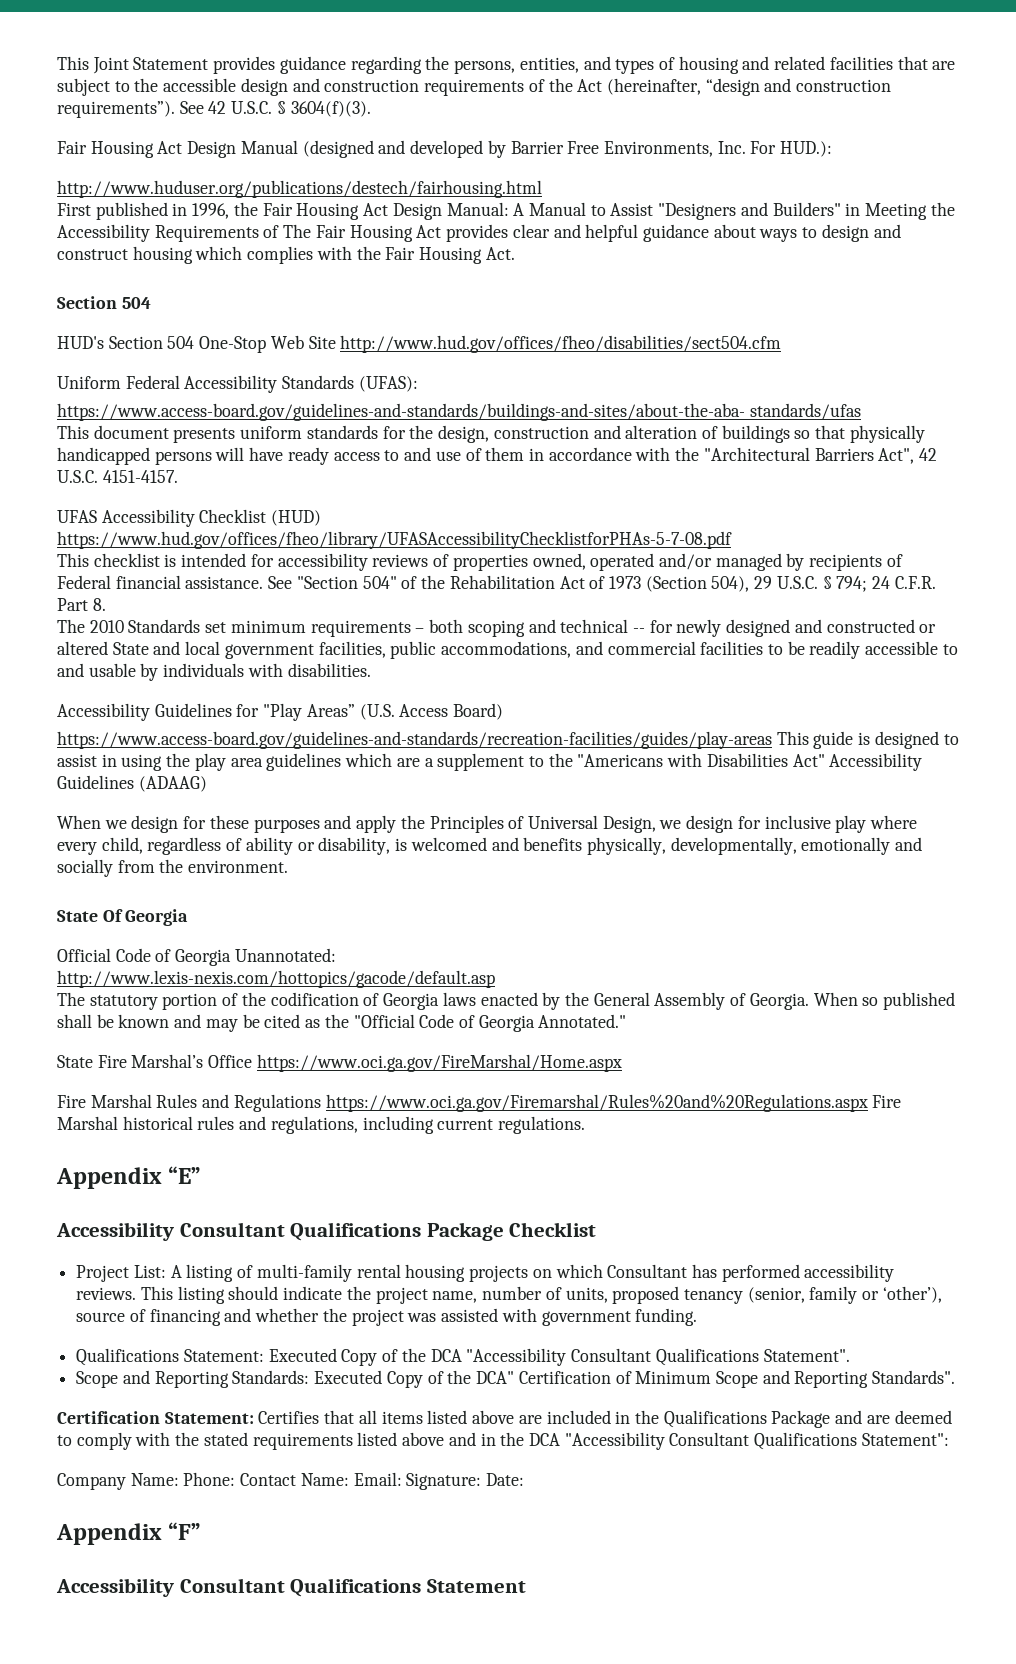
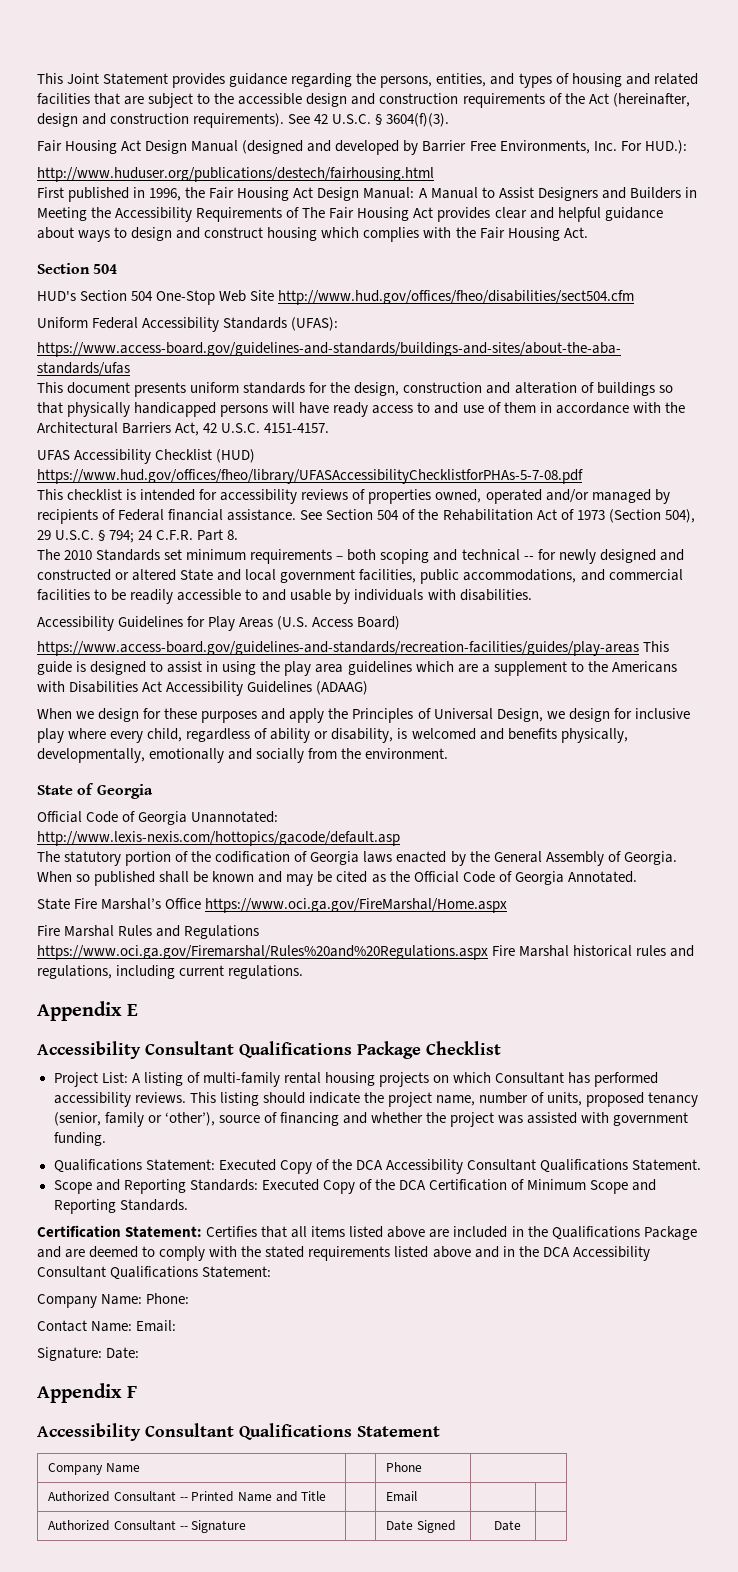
- This Joint Statement provides guidance regarding the persons, entities, and types of housing and related facilities that are subject to the accessible design and construction requirements of the Act (hereinafter, “design and construction requirements”).
+ This Joint Statement provides guidance regarding the persons, entities, and types of housing and related facilities that are subject to the accessible design and construction requirements of the Act (hereinafter, design and construction requirements).
- First published in 1996, the Fair Housing Act Design Manual: A Manual to Assist "Designers and Builders" in Meeting the Accessibility Requirements of The Fair Housing Act provides clear and helpful guidance about ways to design and construct housing which complies with the Fair Housing Act.
+ First published in 1996, the Fair Housing Act Design Manual: A Manual to Assist Designers and Builders in Meeting the Accessibility Requirements of The Fair Housing Act provides clear and helpful guidance about ways to design and construct housing which complies with the Fair Housing Act.
- This document presents uniform standards for the design, construction and alteration of buildings so that physically handicapped persons will have ready access to and use of them in accordance with the "Architectural Barriers Act", 42 U.S.C. 4151-4157.
+ This document presents uniform standards for the design, construction and alteration of buildings so that physically handicapped persons will have ready access to and use of them in accordance with the Architectural Barriers Act, 42 U.S.C. 4151-4157.
- See "Section 504" of the Rehabilitation Act of 1973 (Section 504), 29 U.S.C. § 794; 24 C.F.R. Part 8.
+ See Section 504 of the Rehabilitation Act of 1973 (Section 504), 29 U.S.C. § 794; 24 C.F.R. Part 8.
- Accessibility Guidelines for "Play Areas” (U.S. Access Board)
+ Accessibility Guidelines for Play Areas (U.S. Access Board)
- https://www.access-board.gov/guidelines-and-standards/recreation-facilities/guides/play-areas This guide is designed to assist in using the play area guidelines which are a supplement to the "Americans with Disabilities Act" Accessibility Guidelines (ADAAG)
+ https://www.access-board.gov/guidelines-and-standards/recreation-facilities/guides/play-areas This guide is designed to assist in using the play area guidelines which are a supplement to the Americans with Disabilities Act Accessibility Guidelines (ADAAG)
- State Of Georgia
+ State of Georgia
- When so published shall be known and may be cited as the "Official Code of Georgia Annotated."
+ When so published shall be known and may be cited as the Official Code of Georgia Annotated.
- Appendix “E”
+ Appendix E
- Qualifications Statement: Executed Copy of the DCA "Accessibility Consultant Qualifications Statement".
+ Qualifications Statement: Executed Copy of the DCA Accessibility Consultant Qualifications Statement.
- Scope and Reporting Standards: Executed Copy of the DCA" Certification of Minimum Scope and Reporting Standards".
+ Scope and Reporting Standards: Executed Copy of the DCA Certification of Minimum Scope and Reporting Standards.
- Certification Statement: Certifies that all items listed above are included in the Qualifications Package and are deemed to comply with the stated requirements listed above and in the DCA "Accessibility Consultant Qualifications Statement":
+ Certification Statement: Certifies that all items listed above are included in the Qualifications Package and are deemed to comply with the stated requirements listed above and in the DCA Accessibility Consultant Qualifications Statement:
- Company Name: Phone: Contact Name: Email: Signature: Date:
+ Company Name: Phone:
+ Contact Name: Email:
+ Signature: Date:
- Appendix “F”
+ Appendix F
+ Company Name | | Phone |
+ Authorized Consultant -- Printed Name and Title | | Email | |
+ Authorized Consultant -- Signature | | Date Signed | Date |

